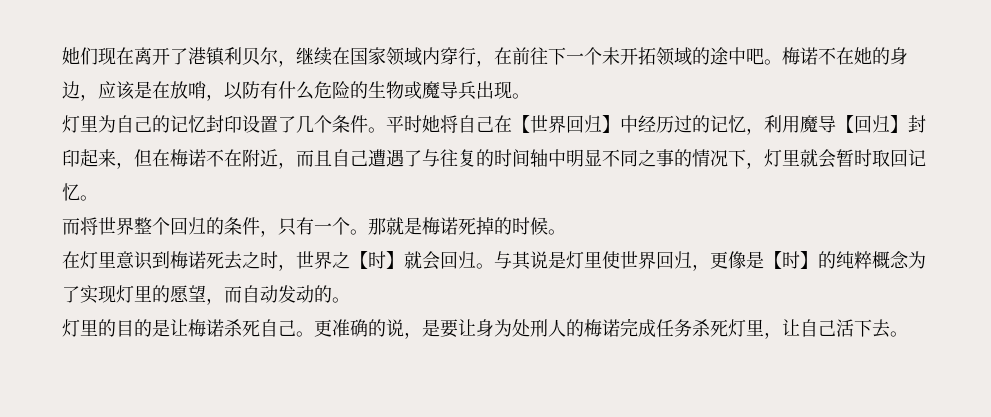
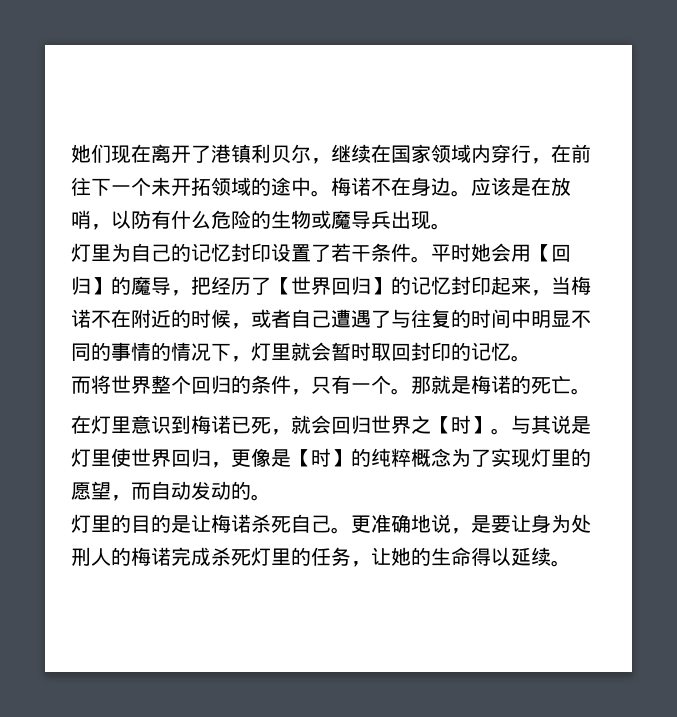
- 她们现在离开了港镇利贝尔，继续在国家领域内穿行，在前往下一个未开拓领域的途中吧。
+ 她们现在离开了港镇利贝尔，继续在国家领域内穿行，在前往下一个未开拓领域的途中。
- 梅诺不在她的身边，应该是在放哨，以防有什么危险的生物或魔导兵出现。
+ 梅诺不在身边。应该是在放哨，以防有什么危险的生物或魔导兵出现。
- 灯里为自己的记忆封印设置了几个条件。
+ 灯里为自己的记忆封印设置了若干条件。
- 平时她将自己在【世界回归】中经历过的记忆，利用魔导【回归】封印起来，但在梅诺不在附近，而且自己遭遇了与往复的时间轴中明显不同之事的情况下，灯里就会暂时取回记忆。
+ 平时她会用【回归】的魔导，把经历了【世界回归】的记忆封印起来，当梅诺不在附近的时候，或者自己遭遇了与往复的时间中明显不同的事情的情况下，灯里就会暂时取回封印的记忆。
- 那就是梅诺死掉的时候。
+ 那就是梅诺的死亡。
- 在灯里意识到梅诺死去之时，世界之【时】就会回归。
+ 在灯里意识到梅诺已死，就会回归世界之【时】。
- 更准确的说，是要让身为处刑人的梅诺完成任务杀死灯里，让自己活下去。
+ 更准确地说，是要让身为处刑人的梅诺完成杀死灯里的任务，让她的生命得以延续。

